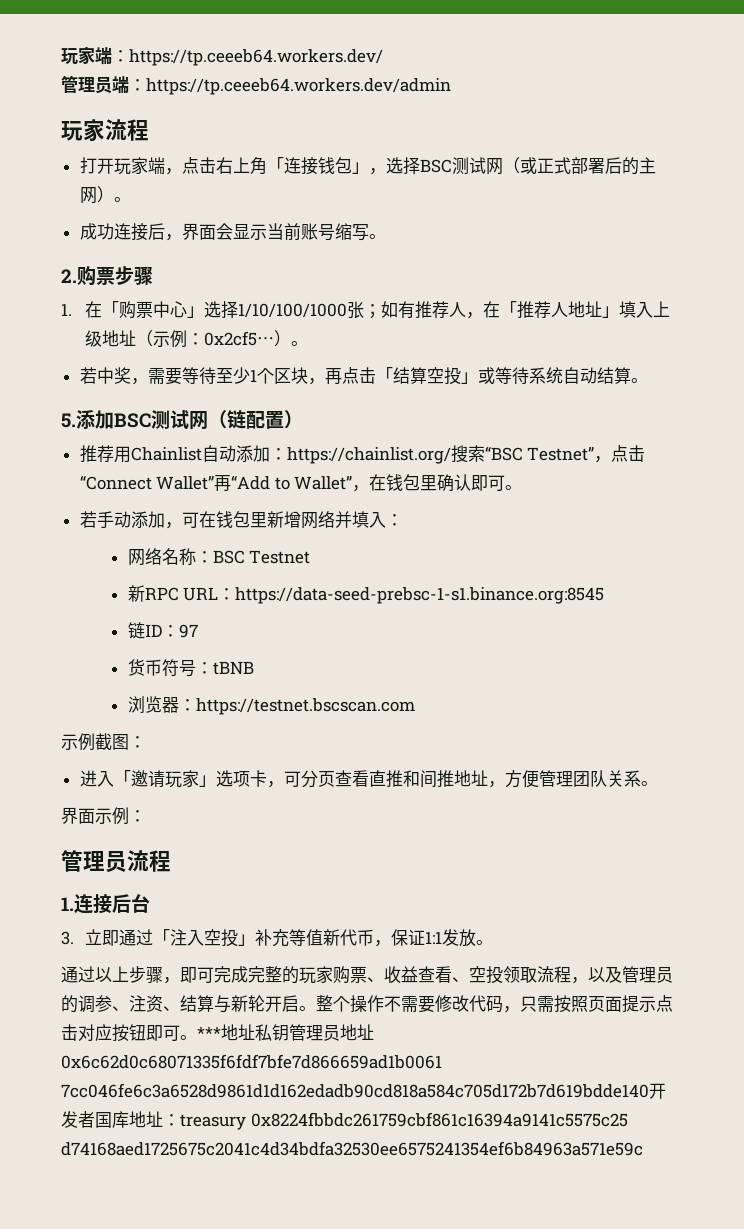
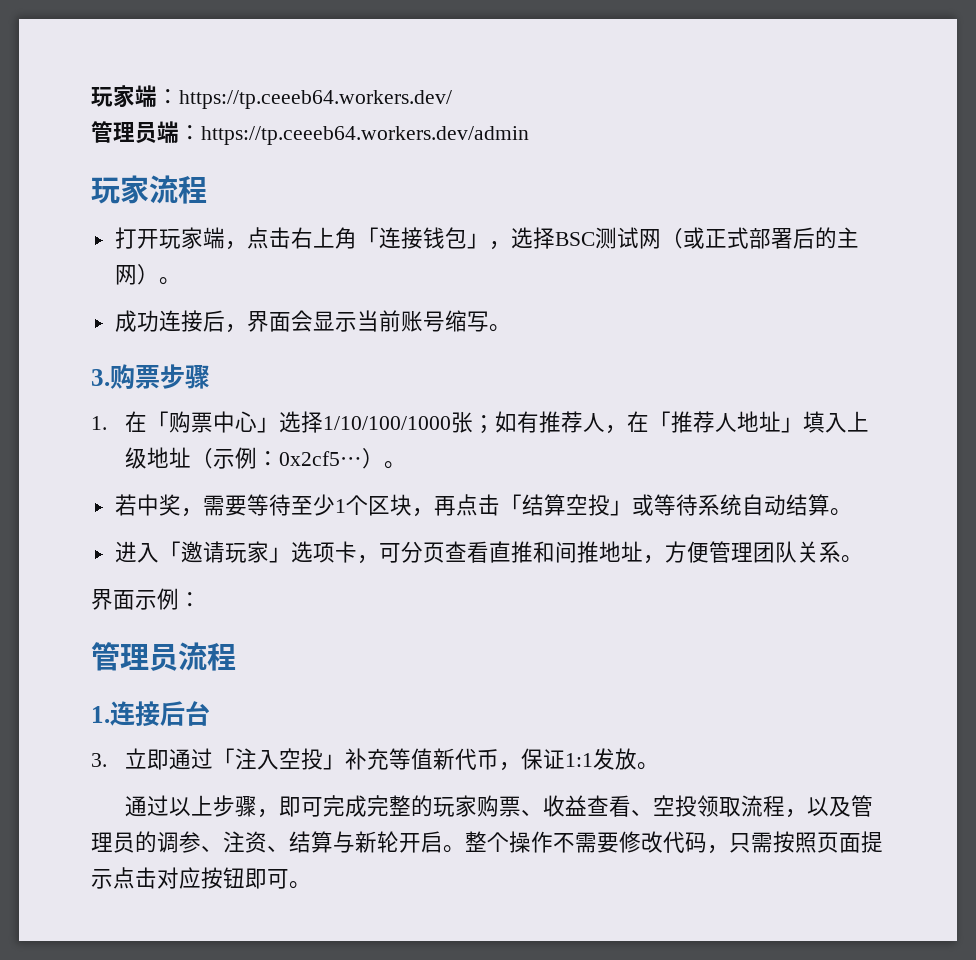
- 2.购票步骤
+ 3.购票步骤
- 5.添加BSC测试网（链配置）
- 推荐用Chainlist自动添加：https://chainlist.org/搜索“BSC Testnet”，点击“Connect Wallet”再“Add to Wallet”，在钱包里确认即可。
- 若手动添加，可在钱包里新增网络并填入：
- 网络名称：BSC Testnet
- 新RPC URL：https://data-seed-prebsc-1-s1.binance.org:8545
- 链ID：97
- 货币符号：tBNB
- 浏览器：https://testnet.bscscan.com
- 示例截图：
- ***地址私钥管理员地址0x6c62d0c68071335f6fdf7bfe7d866659ad1b0061 7cc046fe6c3a6528d9861d1d162edadb90cd818a584c705d172b7d619bdde140开发者国库地址：treasury 0x8224fbbdc261759cbf861c16394a9141c5575c25 d74168aed1725675c2041c4d34bdfa32530ee6575241354ef6b84963a571e59c

